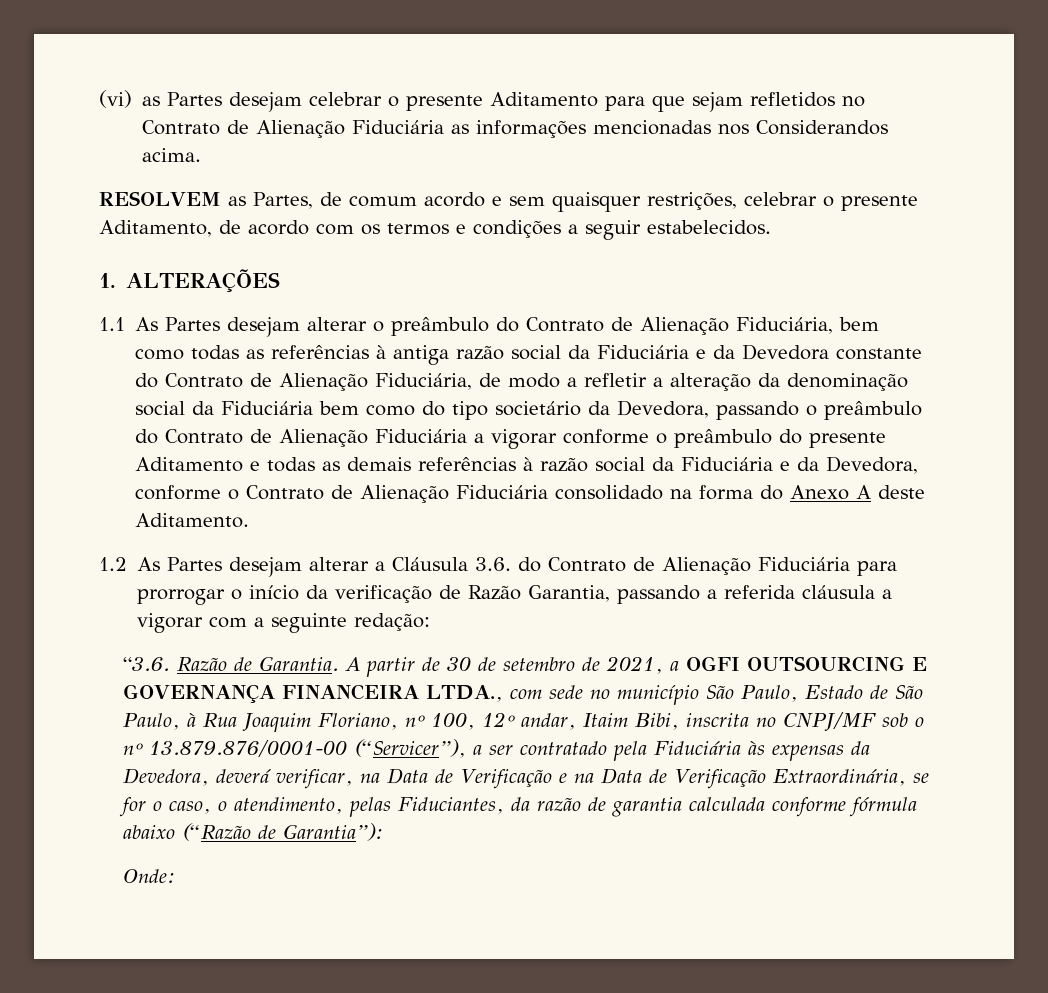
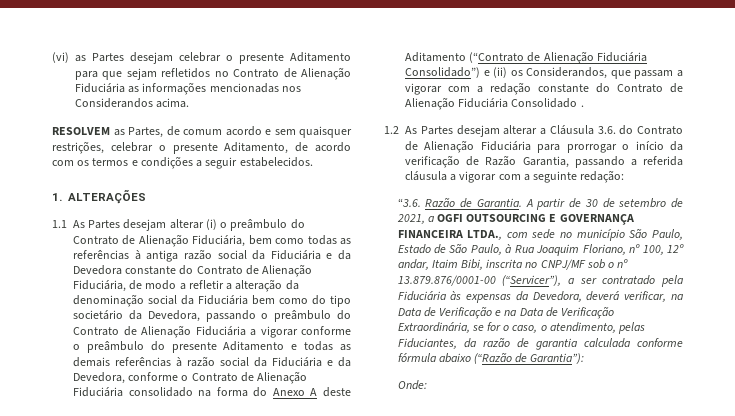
- 1.1 As Partes desejam alterar o preâmbulo do Contrato de Alienação Fiduciária, bem como todas as referências à antiga razão social da Fiduciária e da Devedora constante do Contrato de Alienação Fiduciária, de modo a refletir a alteração da denominação social da Fiduciária bem como do tipo societário da Devedora, passando o preâmbulo do Contrato de Alienação Fiduciária a vigorar conforme o preâmbulo do presente Aditamento e todas as demais referências à razão social da Fiduciária e da Devedora, conforme o Contrato de Alienação Fiduciária consolidado na forma do Anexo A deste Aditamento.
+ 1.1 As Partes desejam alterar (i) o preâmbulo do Contrato de Alienação Fiduciária, bem como todas as referências à antiga razão social da Fiduciária e da Devedora constante do Contrato de Alienação Fiduciária, de modo a refletir a alteração da denominação social da Fiduciária bem como do tipo societário da Devedora, passando o preâmbulo do Contrato de Alienação Fiduciária a vigorar conforme o preâmbulo do presente Aditamento e todas as demais referências à razão social da Fiduciária e da Devedora, conforme o Contrato de Alienação Fiduciária consolidado na forma do Anexo A deste Aditamento (“Contrato de Alienação Fiduciária Consolidado”) e (ii) os Considerandos, que passam a vigorar com a redação constante do Contrato de Alienação Fiduciária Consolidado .

